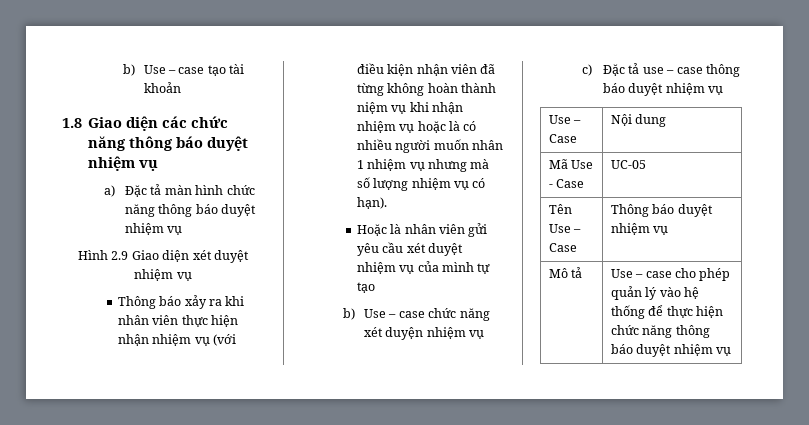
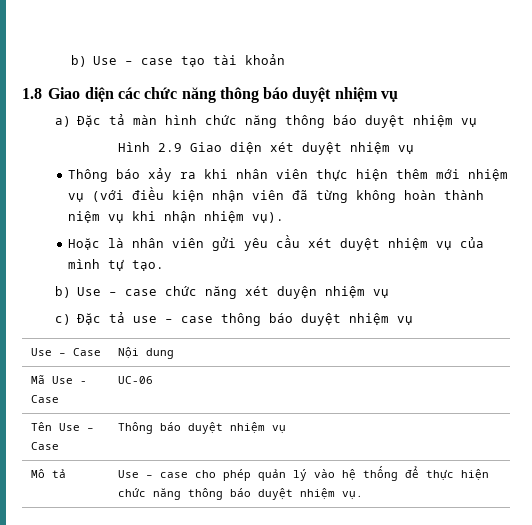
- Thông báo xảy ra khi nhân viên thực hiện nhận nhiệm vụ (với điều kiện nhận viên đã từng không hoàn thành niệm vụ khi nhận nhiệm vụ hoặc là có nhiều người muốn nhân 1 nhiệm vụ nhưng mà số lượng nhiệm vụ có hạn).
+ Thông báo xảy ra khi nhân viên thực hiện thêm mới nhiệm vụ (với điều kiện nhận viên đã từng không hoàn thành niệm vụ khi nhận nhiệm vụ).
- Hoặc là nhân viên gửi yêu cầu xét duyệt nhiệm vụ của mình tự tạo
+ Hoặc là nhân viên gửi yêu cầu xét duyệt nhiệm vụ của mình tự tạo.
- Mã Use - Case | UC-05
+ Mã Use - Case | UC-06
- Mô tả | Use – case cho phép quản lý vào hệ thống để thực hiện chức năng thông báo duyệt nhiệm vụ
+ Mô tả | Use – case cho phép quản lý vào hệ thống để thực hiện chức năng thông báo duyệt nhiệm vụ.

